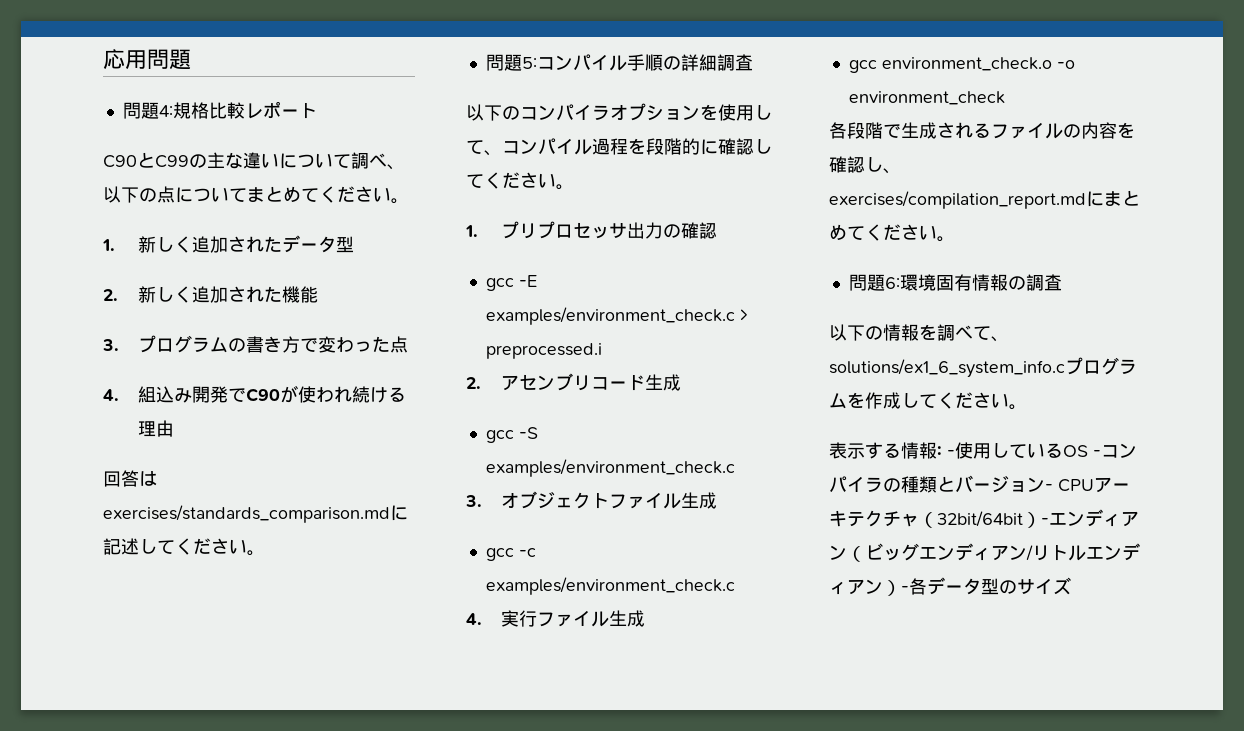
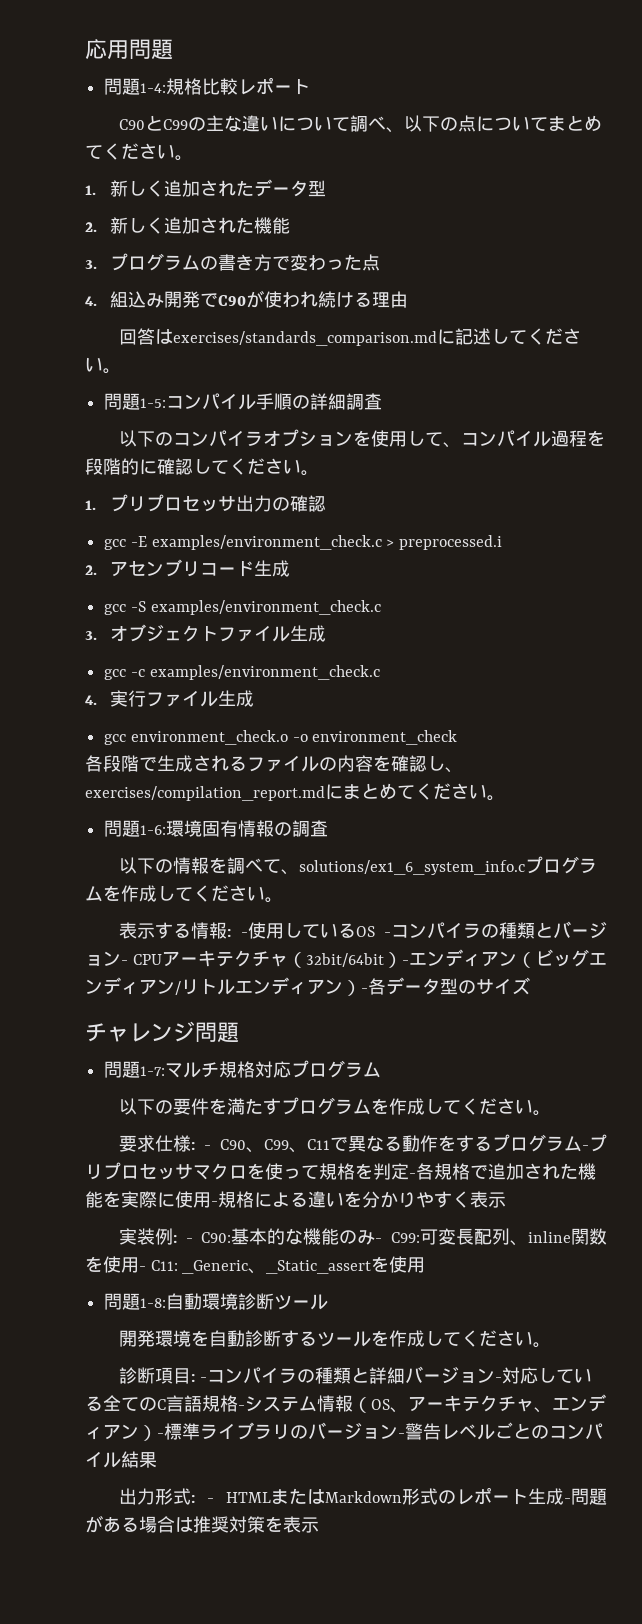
- 問題4:規格比較レポート
+ 問題1-4:規格比較レポート
- 問題5:コンパイル手順の詳細調査
+ 問題1-5:コンパイル手順の詳細調査
- 問題6:環境固有情報の調査
+ 問題1-6:環境固有情報の調査
+ チャレンジ問題
+ 問題1-7:マルチ規格対応プログラム
+ 以下の要件を満たすプログラムを作成してください。
+ 要求仕様: - C90、C99、C11で異なる動作をするプログラム-プリプロセッサマクロを使って規格を判定-各規格で追加された機能を実際に使用-規格による違いを分かりやすく表示
+ 実装例: - C90:基本的な機能のみ- C99:可変長配列、inline関数を使用- C11: _Generic、_Static_assertを使用
+ 問題1-8:自動環境診断ツール
+ 開発環境を自動診断するツールを作成してください。
+ 診断項目: -コンパイラの種類と詳細バージョン-対応している全てのC言語規格-システム情報（OS、アーキテクチャ、エンディアン）-標準ライブラリのバージョン-警告レベルごとのコンパイル結果
+ 出力形式: - HTMLまたはMarkdown形式のレポート生成-問題がある場合は推奨対策を表示

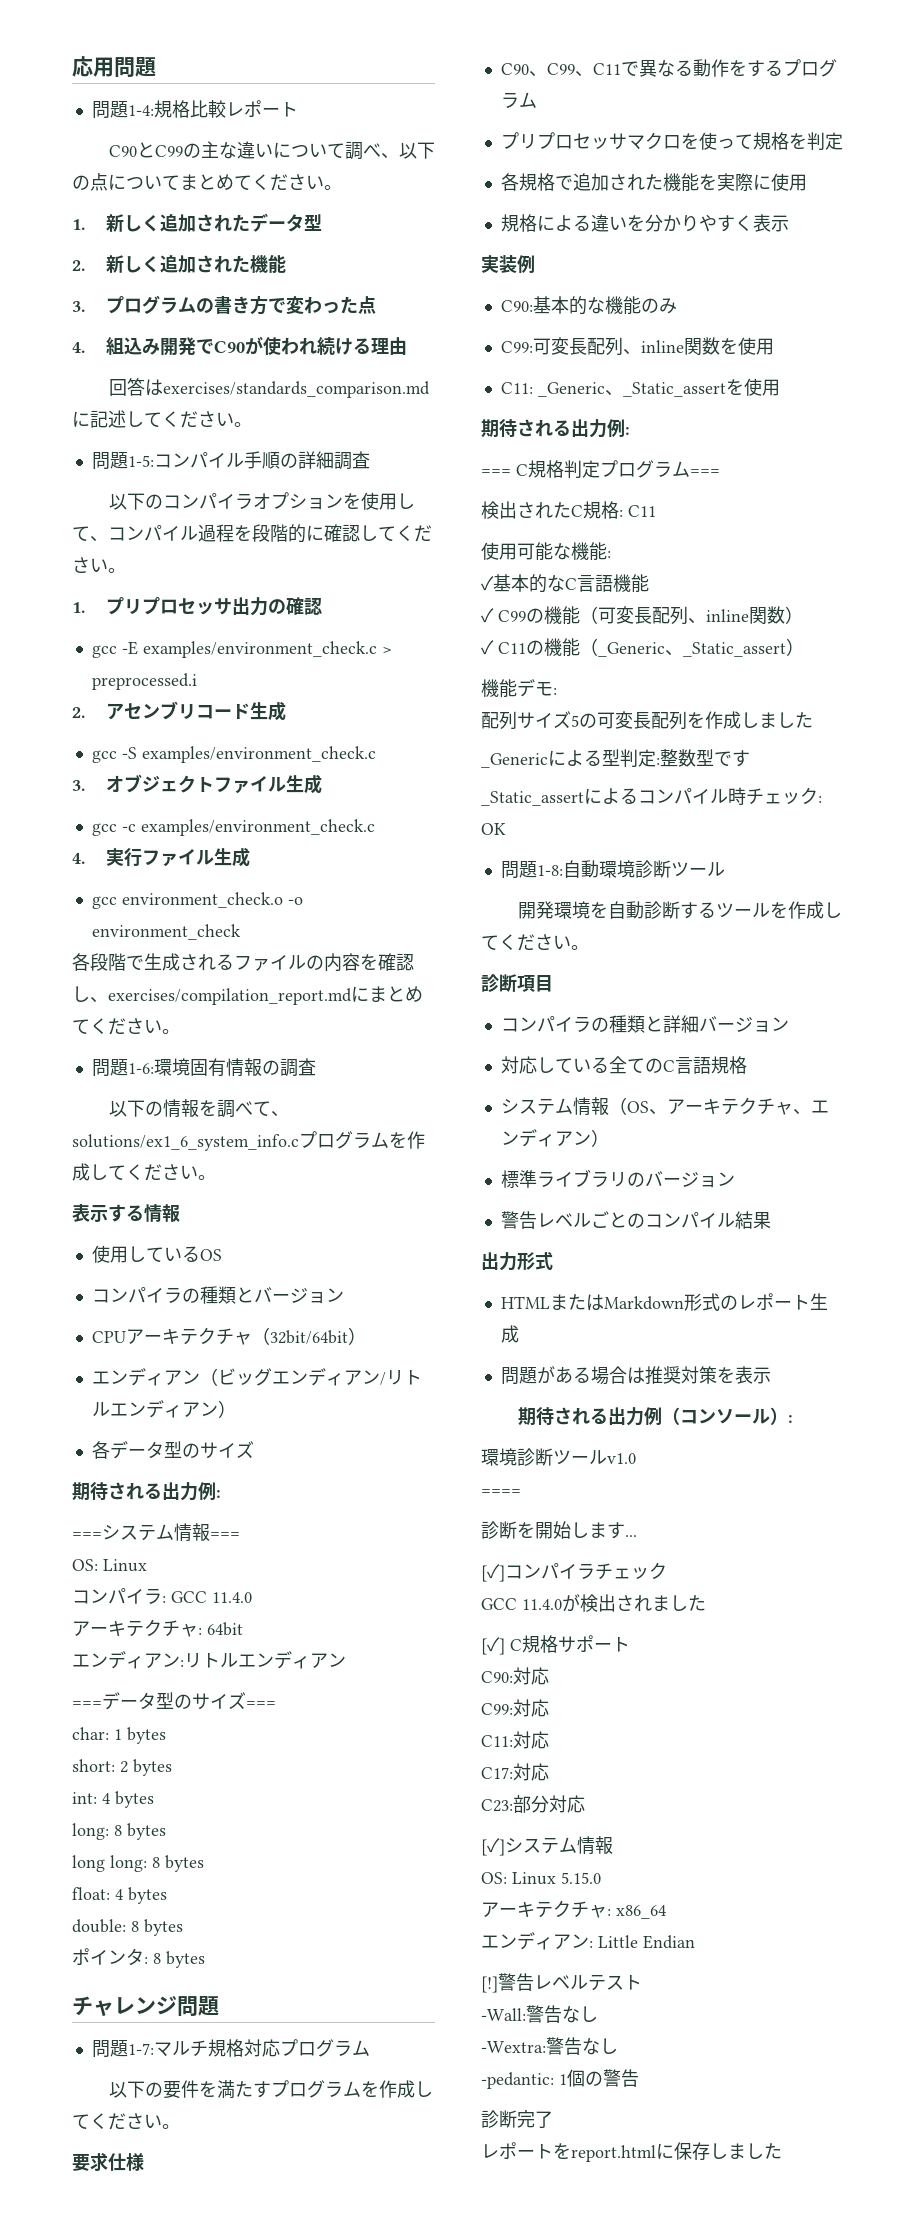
- 表示する情報: -使用しているOS -コンパイラの種類とバージョン- CPUアーキテクチャ（32bit/64bit）-エンディアン（ビッグエンディアン/リトルエンディアン）-各データ型のサイズ
+ 表示する情報
+ 使用しているOS
+ コンパイラの種類とバージョン
+ CPUアーキテクチャ（32bit/64bit）
+ エンディアン（ビッグエンディアン/リトルエンディアン）
+ 各データ型のサイズ
+ 期待される出力例:
+ ===システム情報===
+ OS: Linux
+ コンパイラ: GCC 11.4.0
+ アーキテクチャ: 64bit
+ エンディアン:リトルエンディアン
+ ===データ型のサイズ===
+ char: 1 bytes
+ short: 2 bytes
+ int: 4 bytes
+ long: 8 bytes
+ long long: 8 bytes
+ float: 4 bytes
+ double: 8 bytes
+ ポインタ: 8 bytes
- 要求仕様: - C90、C99、C11で異なる動作をするプログラム-プリプロセッサマクロを使って規格を判定-各規格で追加された機能を実際に使用-規格による違いを分かりやすく表示
+ 要求仕様
+ C90、C99、C11で異なる動作をするプログラム
+ プリプロセッサマクロを使って規格を判定
+ 各規格で追加された機能を実際に使用
+ 規格による違いを分かりやすく表示
- 実装例: - C90:基本的な機能のみ- C99:可変長配列、inline関数を使用- C11: _Generic、_Static_assertを使用
+ 実装例
+ C90:基本的な機能のみ
+ C99:可変長配列、inline関数を使用
+ C11: _Generic、_Static_assertを使用
+ 期待される出力例:
+ === C規格判定プログラム===
+ 検出されたC規格: C11
+ 使用可能な機能:
+ ✓基本的なC言語機能
+ ✓ C99の機能（可変長配列、inline関数）
+ ✓ C11の機能（_Generic、_Static_assert）
+ 機能デモ:
+ 配列サイズ5の可変長配列を作成しました
+ _Genericによる型判定:整数型です
+ _Static_assertによるコンパイル時チェック: OK
- 診断項目: -コンパイラの種類と詳細バージョン-対応している全てのC言語規格-システム情報（OS、アーキテクチャ、エンディアン）-標準ライブラリのバージョン-警告レベルごとのコンパイル結果
+ 診断項目
+ コンパイラの種類と詳細バージョン
+ 対応している全てのC言語規格
+ システム情報（OS、アーキテクチャ、エンディアン）
+ 標準ライブラリのバージョン
+ 警告レベルごとのコンパイル結果
- 出力形式: - HTMLまたはMarkdown形式のレポート生成-問題がある場合は推奨対策を表示
+ 出力形式
+ HTMLまたはMarkdown形式のレポート生成
+ 問題がある場合は推奨対策を表示
+ 期待される出力例（コンソール）:
+ 環境診断ツールv1.0
+ ====
+ 診断を開始します...
+ [✓]コンパイラチェック
+ GCC 11.4.0が検出されました
+ [✓] C規格サポート
+ C90:対応
+ C99:対応
+ C11:対応
+ C17:対応
+ C23:部分対応
+ [✓]システム情報
+ OS: Linux 5.15.0
+ アーキテクチャ: x86_64
+ エンディアン: Little Endian
+ [!]警告レベルテスト
+ -Wall:警告なし
+ -Wextra:警告なし
+ -pedantic: 1個の警告
+ 診断完了
+ レポートをreport.htmlに保存しました

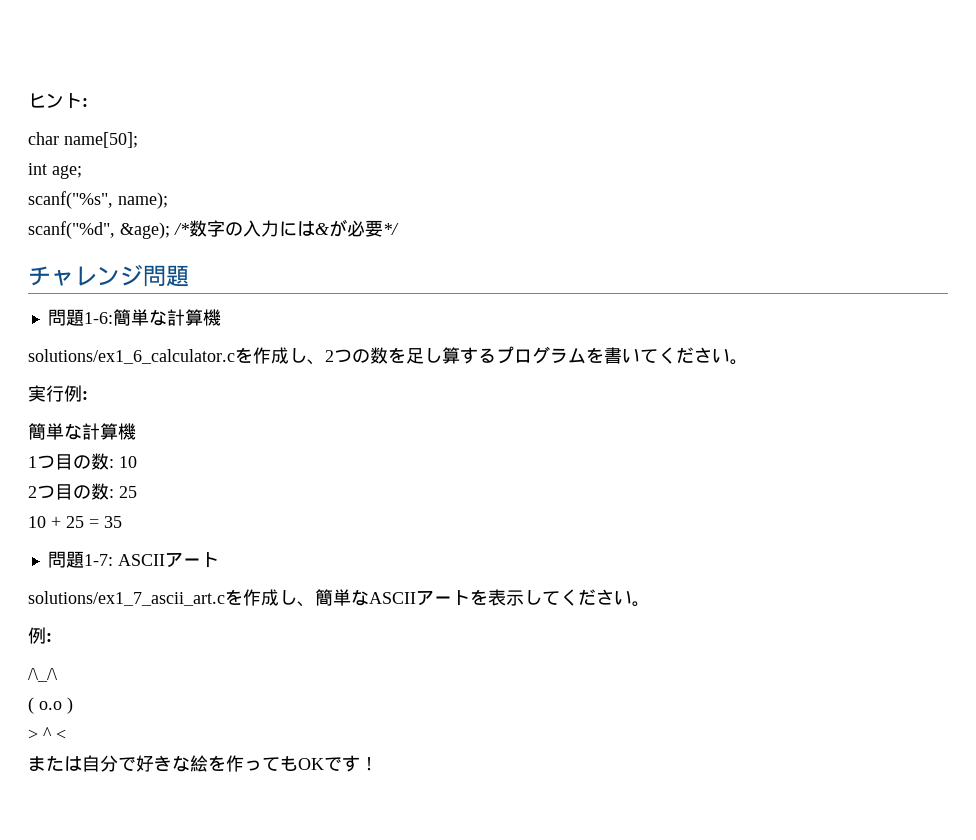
- 応用問題
- 問題1-4:規格比較レポート
- C90とC99の主な違いについて調べ、以下の点についてまとめてください。
- 1.新しく追加されたデータ型
- 2.新しく追加された機能
- 3.プログラムの書き方で変わった点
- 4.組込み開発でC90が使われ続ける理由
- 回答はexercises/standards_comparison.mdに記述してください。
- 問題1-5:コンパイル手順の詳細調査
- 以下のコンパイラオプションを使用して、コンパイル過程を段階的に確認してください。
- 1.プリプロセッサ出力の確認
- gcc -E examples/environment_check.c > preprocessed.i
- 2.アセンブリコード生成
- gcc -S examples/environment_check.c
- 3.オブジェクトファイル生成
- gcc -c examples/environment_check.c
- 4.実行ファイル生成
- gcc environment_check.o -o environment_check
- 各段階で生成されるファイルの内容を確認し、exercises/compilation_report.mdにまとめてください。
- 問題1-6:環境固有情報の調査
- 以下の情報を調べて、solutions/ex1_6_system_info.cプログラムを作成してください。
- 表示する情報
- 使用しているOS
- コンパイラの種類とバージョン
- CPUアーキテクチャ（32bit/64bit）
- エンディアン（ビッグエンディアン/リトルエンディアン）
- 各データ型のサイズ
- 期待される出力例:
- ===システム情報===
- OS: Linux
- コンパイラ: GCC 11.4.0
- アーキテクチャ: 64bit
- エンディアン:リトルエンディアン
- ===データ型のサイズ===
- char: 1 bytes
- short: 2 bytes
- int: 4 bytes
- long: 8 bytes
- long long: 8 bytes
- float: 4 bytes
- double: 8 bytes
- ポインタ: 8 bytes
+ ヒント:
+ char name[50];
+ int age;
+ scanf("%s", name);
+ scanf("%d", &age); /*数字の入力には&が必要*/
- 問題1-7:マルチ規格対応プログラム
- 以下の要件を満たすプログラムを作成してください。
- 要求仕様
- C90、C99、C11で異なる動作をするプログラム
- プリプロセッサマクロを使って規格を判定
- 各規格で追加された機能を実際に使用
- 規格による違いを分かりやすく表示
- 実装例
- C90:基本的な機能のみ
- C99:可変長配列、inline関数を使用
- C11: _Generic、_Static_assertを使用
- 期待される出力例:
- === C規格判定プログラム===
- 検出されたC規格: C11
- 使用可能な機能:
- ✓基本的なC言語機能
- ✓ C99の機能（可変長配列、inline関数）
- ✓ C11の機能（_Generic、_Static_assert）
- 機能デモ:
- 配列サイズ5の可変長配列を作成しました
- _Genericによる型判定:整数型です
- _Static_assertによるコンパイル時チェック: OK
- 問題1-8:自動環境診断ツール
- 開発環境を自動診断するツールを作成してください。
- 診断項目
- コンパイラの種類と詳細バージョン
- 対応している全てのC言語規格
- システム情報（OS、アーキテクチャ、エンディアン）
- 標準ライブラリのバージョン
- 警告レベルごとのコンパイル結果
- 出力形式
- HTMLまたはMarkdown形式のレポート生成
- 問題がある場合は推奨対策を表示
- 期待される出力例（コンソール）:
- 環境診断ツールv1.0
- ====
- 診断を開始します...
- [✓]コンパイラチェック
- GCC 11.4.0が検出されました
- [✓] C規格サポート
- C90:対応
- C99:対応
- C11:対応
- C17:対応
- C23:部分対応
- [✓]システム情報
- OS: Linux 5.15.0
- アーキテクチャ: x86_64
- エンディアン: Little Endian
- [!]警告レベルテスト
- -Wall:警告なし
- -Wextra:警告なし
- -pedantic: 1個の警告
- 診断完了
- レポートをreport.htmlに保存しました
+ 問題1-6:簡単な計算機
+ solutions/ex1_6_calculator.cを作成し、2つの数を足し算するプログラムを書いてください。
+ 実行例:
+ 簡単な計算機
+ 1つ目の数: 10
+ 2つ目の数: 25
+ 10 + 25 = 35
+ 問題1-7: ASCIIアート
+ solutions/ex1_7_ascii_art.cを作成し、簡単なASCIIアートを表示してください。
+ 例:
+ /\_/\
+ ( o.o )
+ > ^ <
+ または自分で好きな絵を作ってもOKです！

